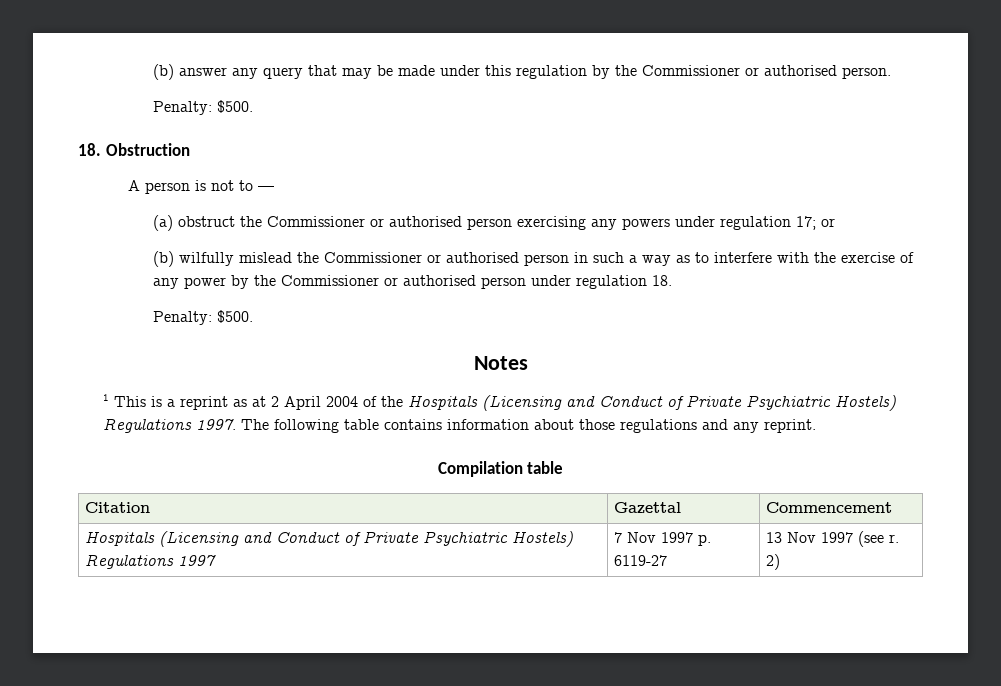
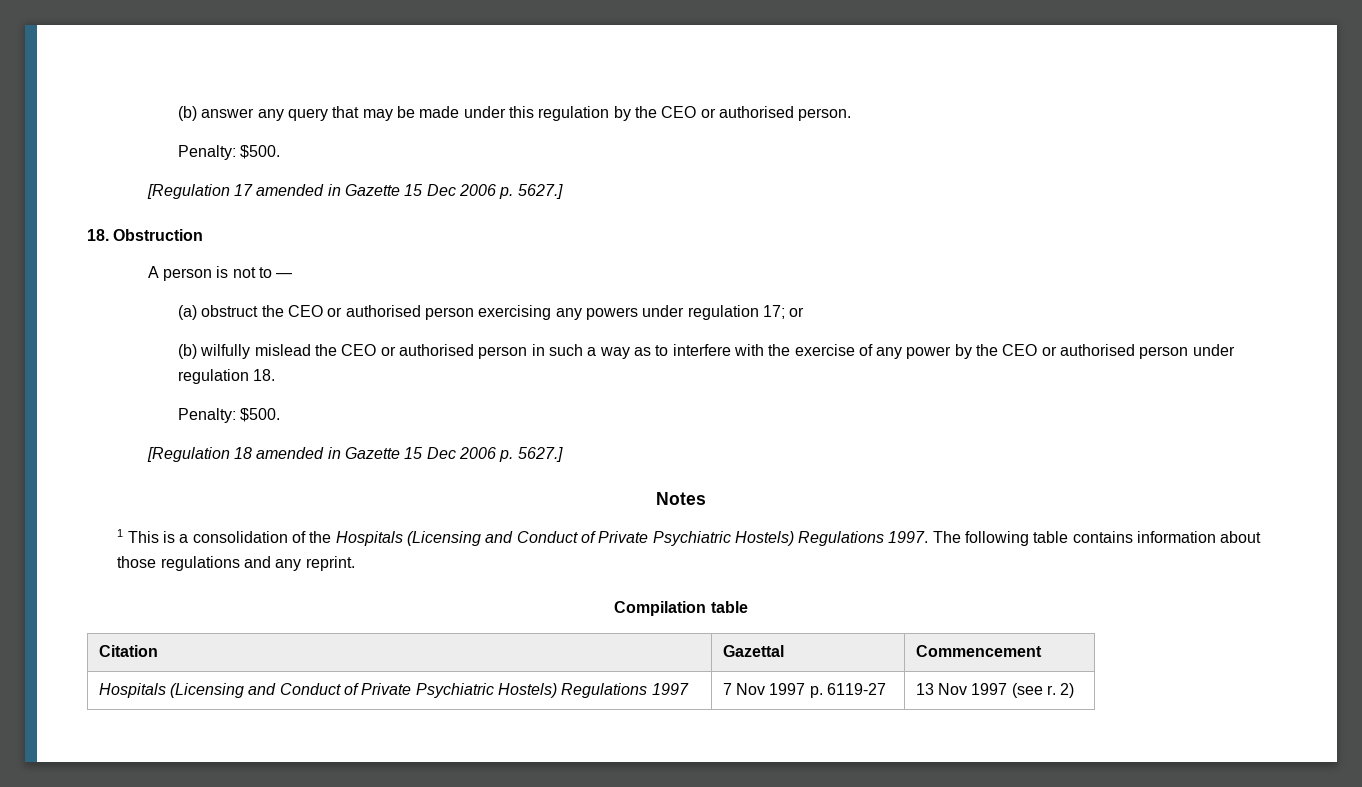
- (b) answer any query that may be made under this regulation by the Commissioner or authorised person.
+ (b) answer any query that may be made under this regulation by the CEO or authorised person.
+ [Regulation 17 amended in Gazette 15 Dec 2006 p. 5627.]
- (a) obstruct the Commissioner or authorised person exercising any powers under regulation 17; or
+ (a) obstruct the CEO or authorised person exercising any powers under regulation 17; or
- (b) wilfully mislead the Commissioner or authorised person in such a way as to interfere with the exercise of any power by the Commissioner or authorised person under regulation 18.
+ (b) wilfully mislead the CEO or authorised person in such a way as to interfere with the exercise of any power by the CEO or authorised person under regulation 18.
+ [Regulation 18 amended in Gazette 15 Dec 2006 p. 5627.]
- 1 This is a reprint as at 2 April 2004 of the Hospitals (Licensing and Conduct of Private Psychiatric Hostels) Regulations 1997.
+ 1 This is a consolidation of the Hospitals (Licensing and Conduct of Private Psychiatric Hostels) Regulations 1997.

